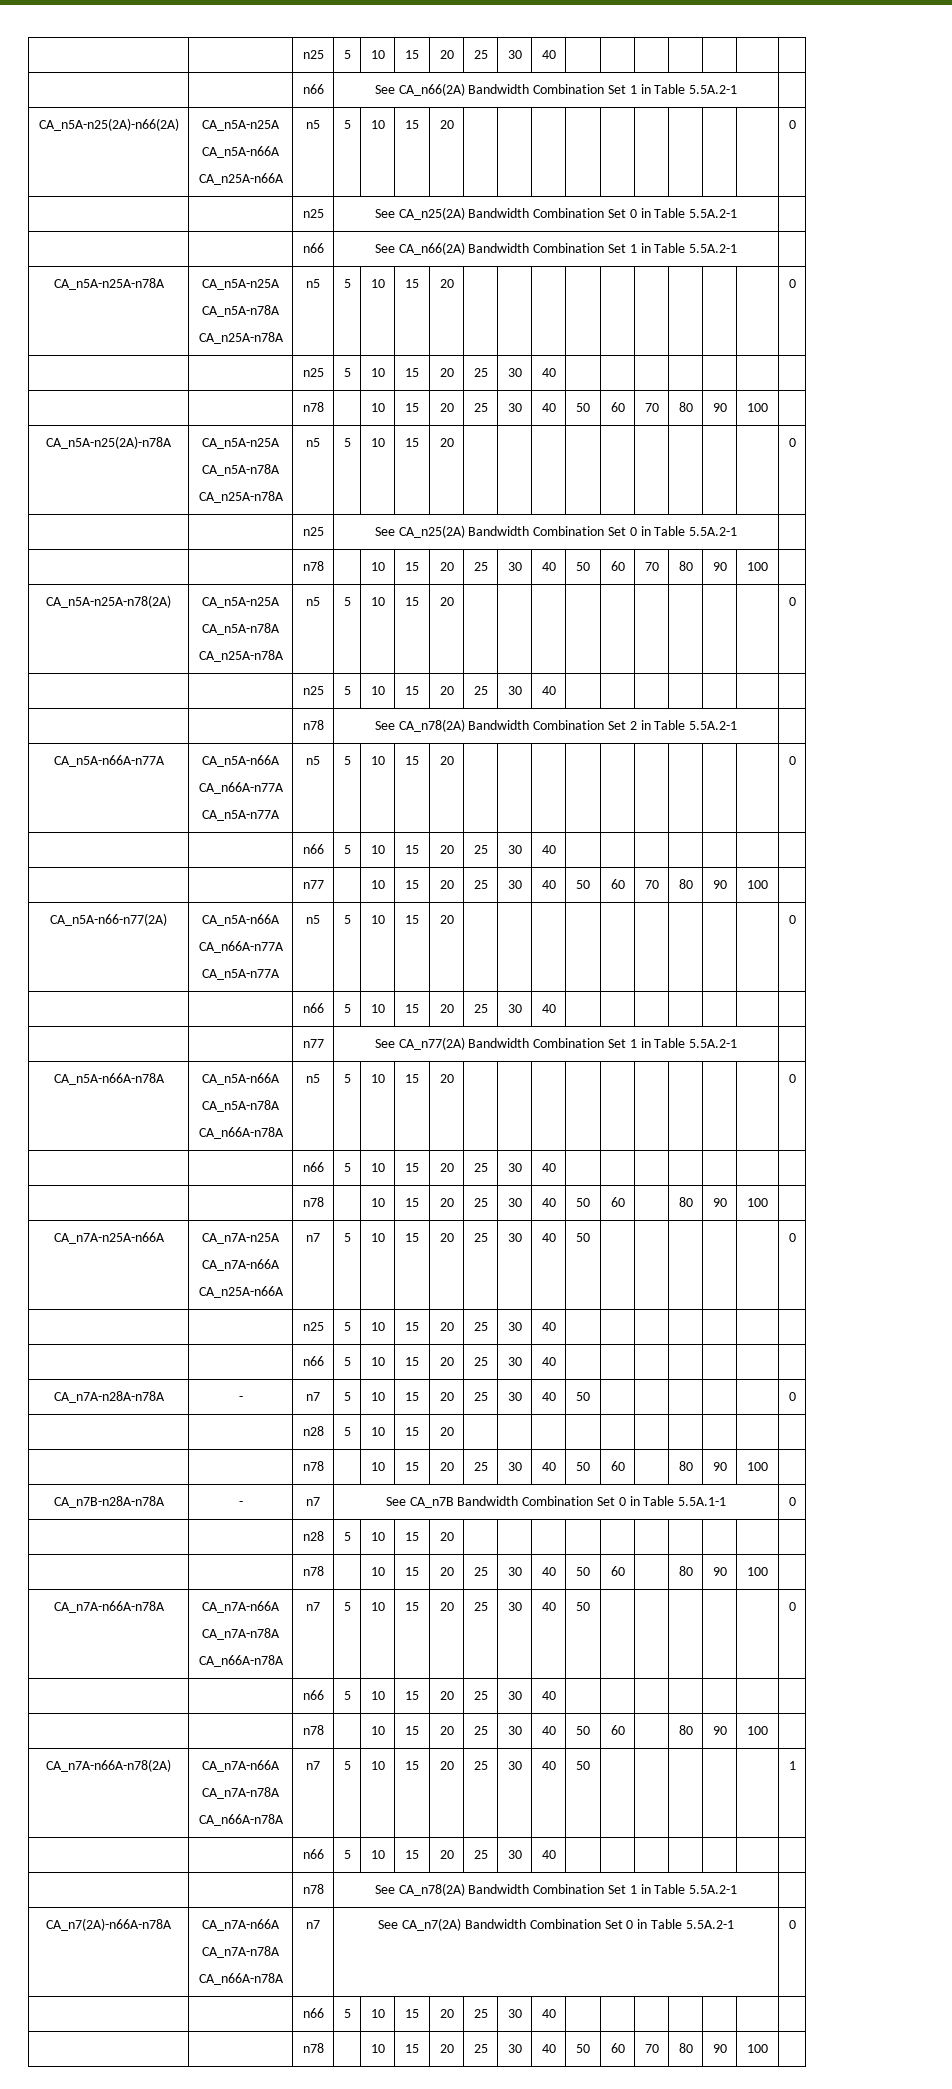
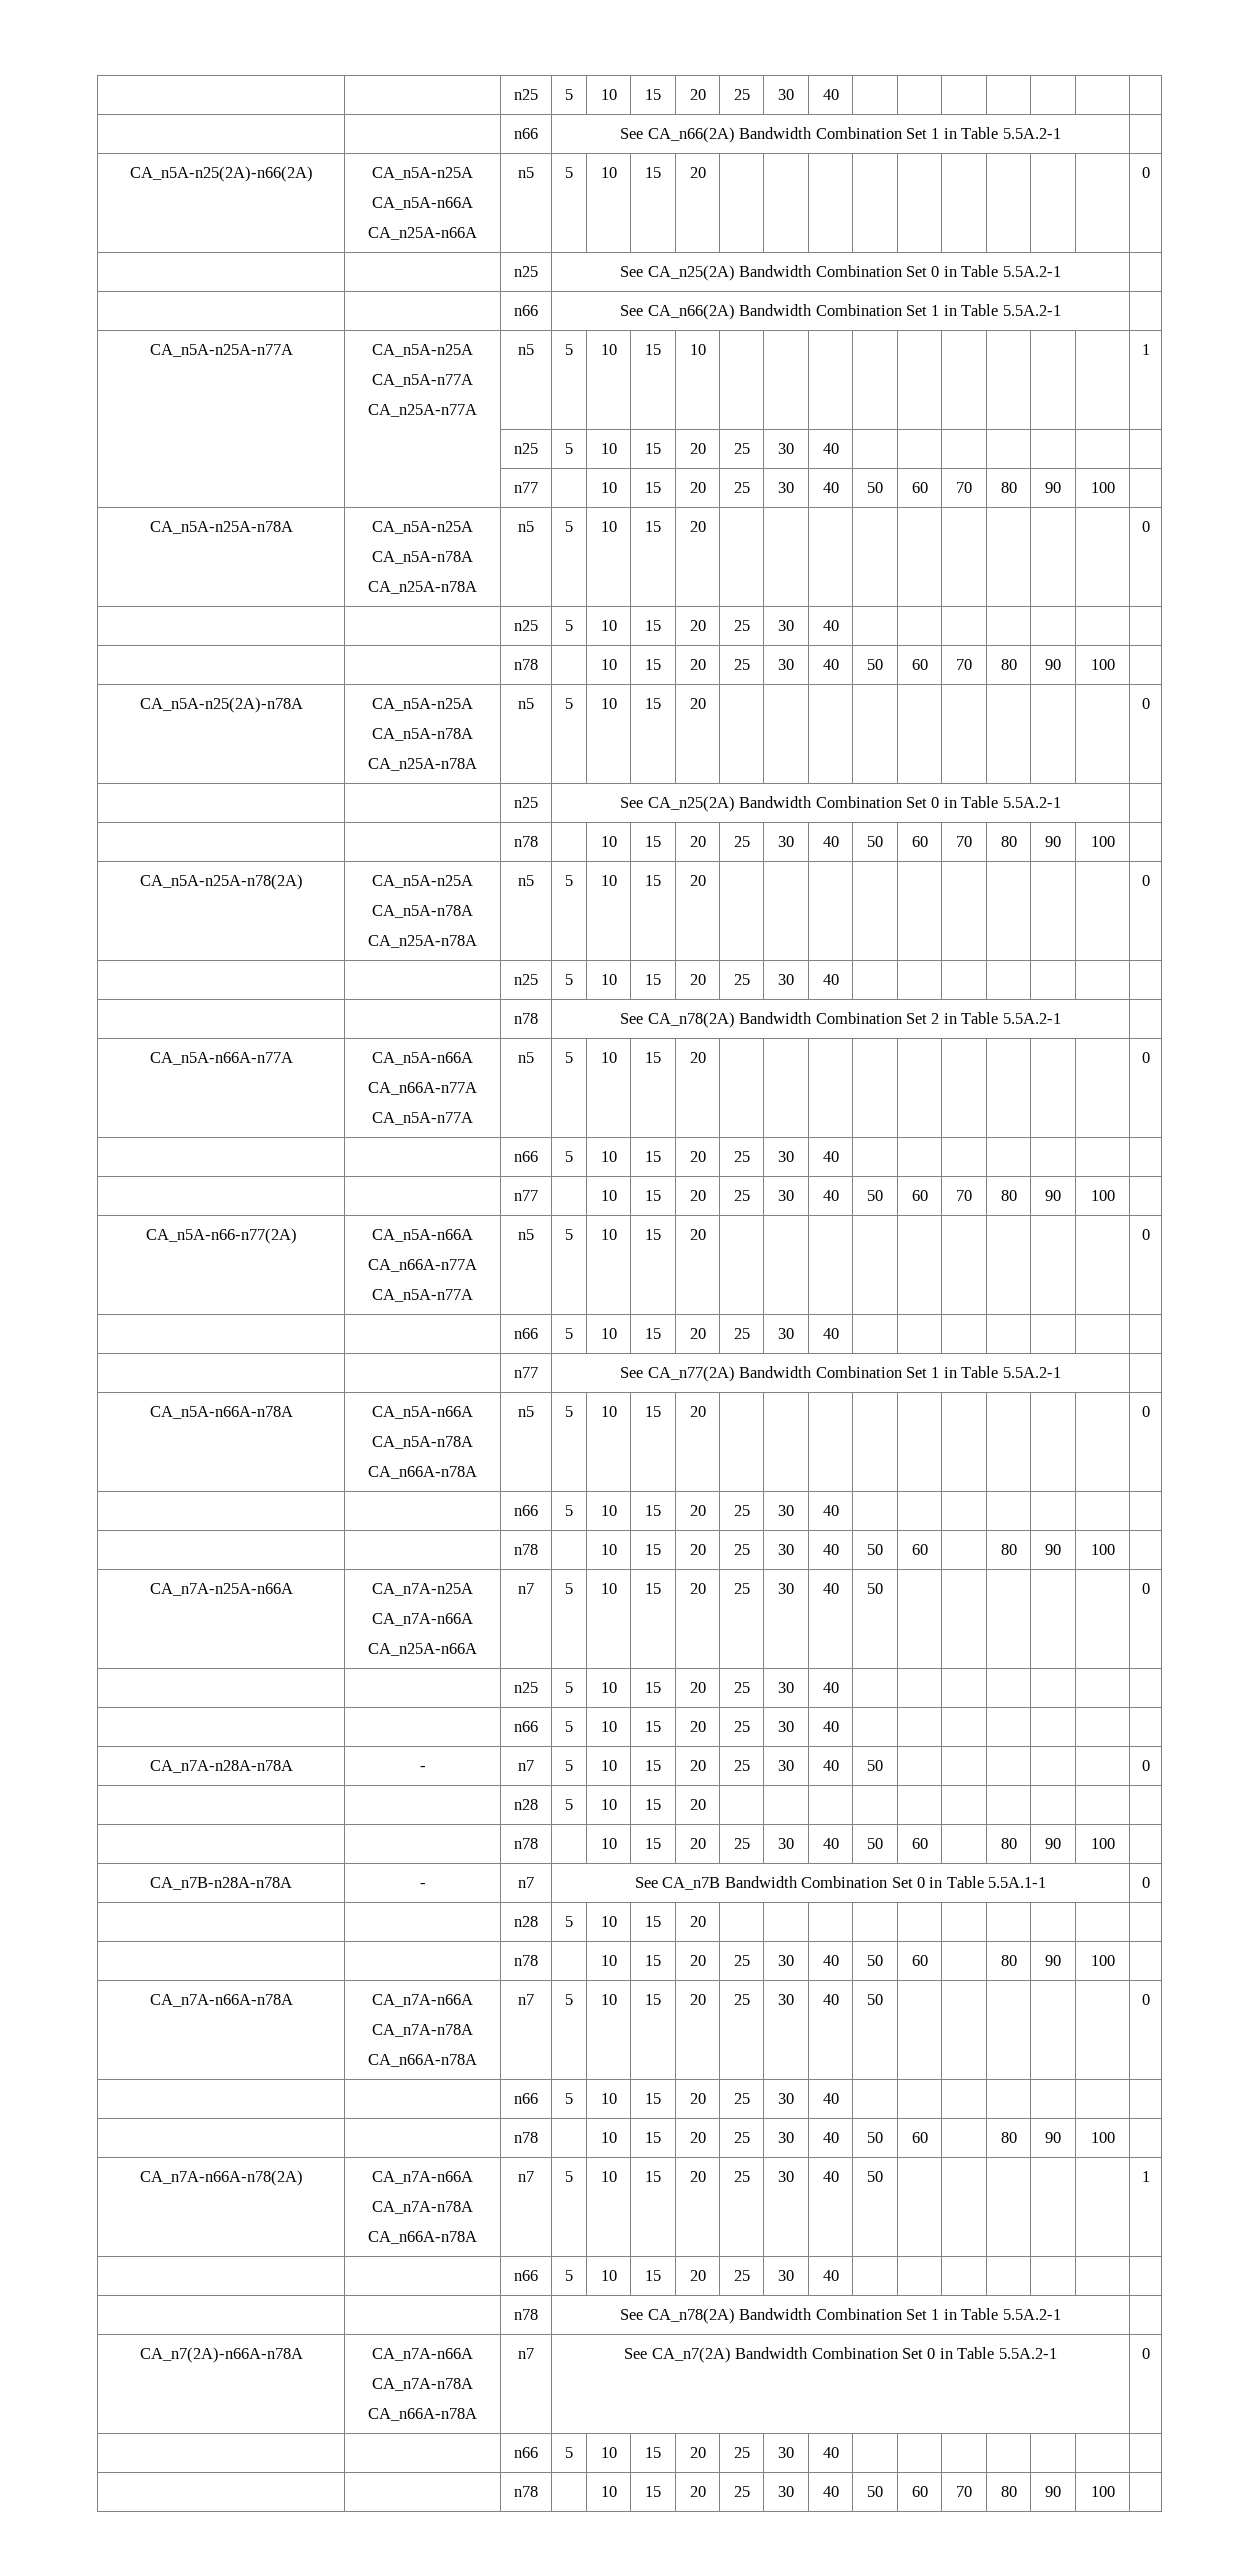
+ CA_n5A-n25A-n77A | CA_n5A-n25A
+ CA_n5A-n77A
+ CA_n25A-n77A | n5 | 5 | 10 | 15 | 10 | | | | | | | | | | 1
+ | | n25 | 5 | 10 | 15 | 20 | 25 | 30 | 40 | | | | | | |
+ | | n77 | | 10 | 15 | 20 | 25 | 30 | 40 | 50 | 60 | 70 | 80 | 90 | 100 |

